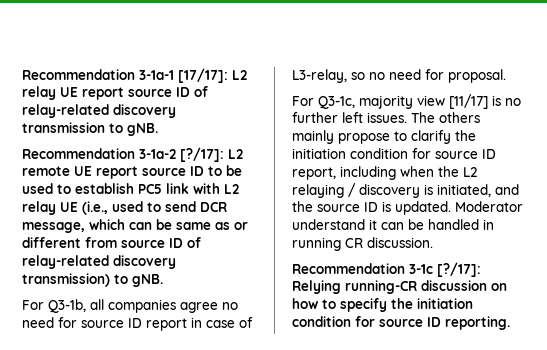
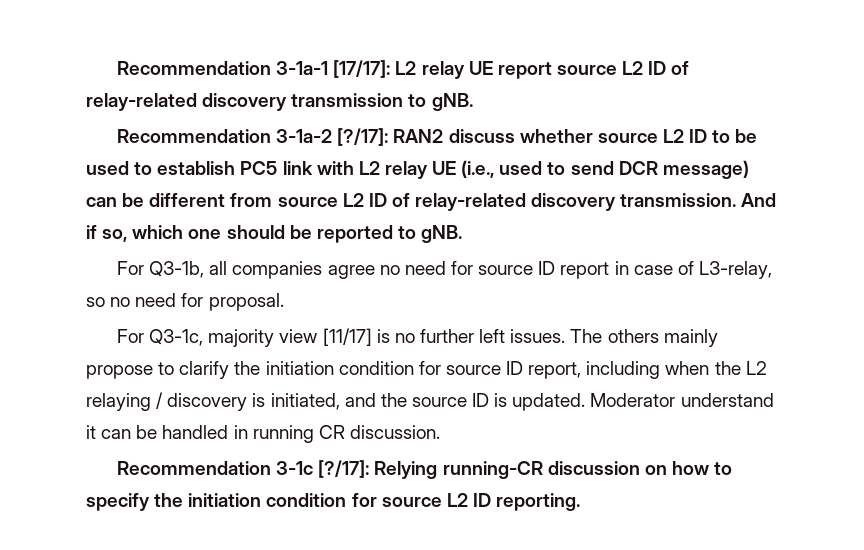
- Recommendation 3-1a-1 [17/17]: L2 relay UE report source ID of relay-related discovery transmission to gNB.
+ Recommendation 3-1a-1 [17/17]: L2 relay UE report source L2 ID of relay-related discovery transmission to gNB.
- Recommendation 3-1a-2 [?/17]: L2 remote UE report source ID to be used to establish PC5 link with L2 relay UE (i.e., used to send DCR message, which can be same as or different from source ID of relay-related discovery transmission) to gNB.
+ Recommendation 3-1a-2 [?/17]: RAN2 discuss whether source L2 ID to be used to establish PC5 link with L2 relay UE (i.e., used to send DCR message) can be different from source L2 ID of relay-related discovery transmission. And if so, which one should be reported to gNB.
- Recommendation 3-1c [?/17]: Relying running-CR discussion on how to specify the initiation condition for source ID reporting.
+ Recommendation 3-1c [?/17]: Relying running-CR discussion on how to specify the initiation condition for source L2 ID reporting.

